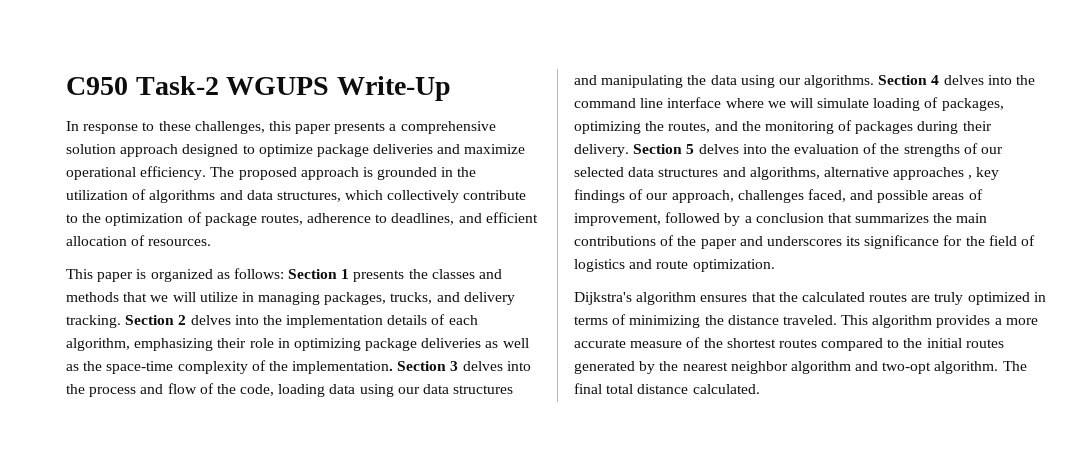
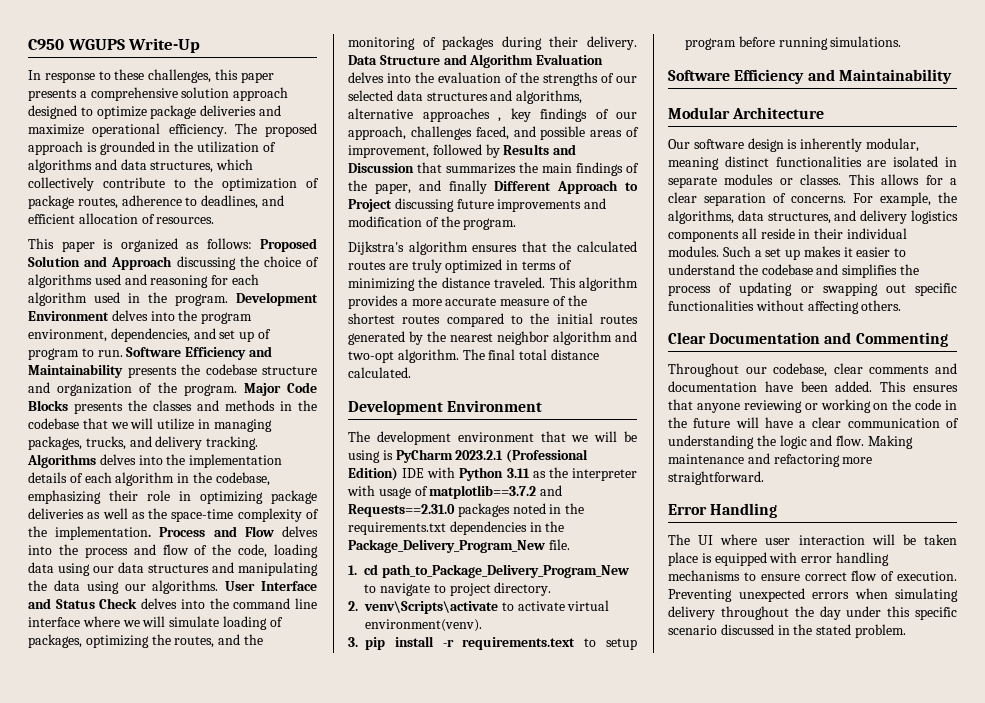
- C950 Task-2 WGUPS Write-Up
+ C950 WGUPS Write-Up
- This paper is organized as follows: Section 1 presents the classes and methods that we will utilize in managing packages, trucks, and delivery tracking.
+ This paper is organized as follows: Proposed Solution and Approach discussing the choice of algorithms used and reasoning for each algorithm used in the program. Development Environment delves into the program environment, dependencies, and set up of program to run. Software Efficiency and Maintainability presents the codebase structure and organization of the program. Major Code Blocks presents the classes and methods in the codebase that we will utilize in managing packages, trucks, and delivery tracking.
- Section 2 delves into the implementation details of each algorithm, emphasizing their role in optimizing package deliveries as well as the space-time complexity of the implementation.
+ Algorithms delves into the implementation details of each algorithm in the codebase, emphasizing their role in optimizing package deliveries as well as the space-time complexity of the implementation.
- Section 3 delves into the process and flow of the code, loading data using our data structures and manipulating the data using our algorithms.
+ Process and Flow delves into the process and flow of the code, loading data using our data structures and manipulating the data using our algorithms.
- Section 4 delves into the command line interface where we will simulate loading of packages, optimizing the routes, and the monitoring of packages during their delivery.
+ User Interface and Status Check delves into the command line interface where we will simulate loading of packages, optimizing the routes, and the monitoring of packages during their delivery.
- Section 5 delves into the evaluation of the strengths of our selected data structures and algorithms, alternative approaches , key findings of our approach, challenges faced, and possible areas of improvement, followed by a conclusion that summarizes the main contributions of the paper and underscores its significance for the field of logistics and route optimization.
+ Data Structure and Algorithm Evaluation delves into the evaluation of the strengths of our selected data structures and algorithms, alternative approaches , key findings of our approach, challenges faced, and possible areas of improvement, followed by Results and Discussion that summarizes the main findings of the paper, and finally Different Approach to Project discussing future improvements and modification of the program.
  The final total distance calculated.
+ Development Environment
+ The development environment that we will be using is PyCharm 2023.2.1 (Professional Edition) IDE with Python 3.11 as the interpreter with usage of matplotlib==3.7.2 and Requests==2.31.0 packages noted in the requirements.txt dependencies in the Package_Delivery_Program_New file.
+ 1. cd path_to_Package_Delivery_Program_New to navigate to project directory.
+ 2. venv\Scripts\activate to activate virtual environment(venv).
+ 3. pip install -r requirements.text to setup program before running simulations.
+ Software Efficiency and Maintainability
+ Modular Architecture
+ Our software design is inherently modular, meaning distinct functionalities are isolated in separate modules or classes. This allows for a clear separation of concerns. For example, the algorithms, data structures, and delivery logistics components all reside in their individual modules. Such a set up makes it easier to understand the codebase and simplifies the process of updating or swapping out specific functionalities without affecting others.
+ Clear Documentation and Commenting
+ Throughout our codebase, clear comments and documentation have been added. This ensures that anyone reviewing or working on the code in the future will have a clear communication of understanding the logic and flow. Making maintenance and refactoring more straightforward.
+ Error Handling
+ The UI where user interaction will be taken place is equipped with error handling mechanisms to ensure correct flow of execution. Preventing unexpected errors when simulating delivery throughout the day under this specific scenario discussed in the stated problem.

